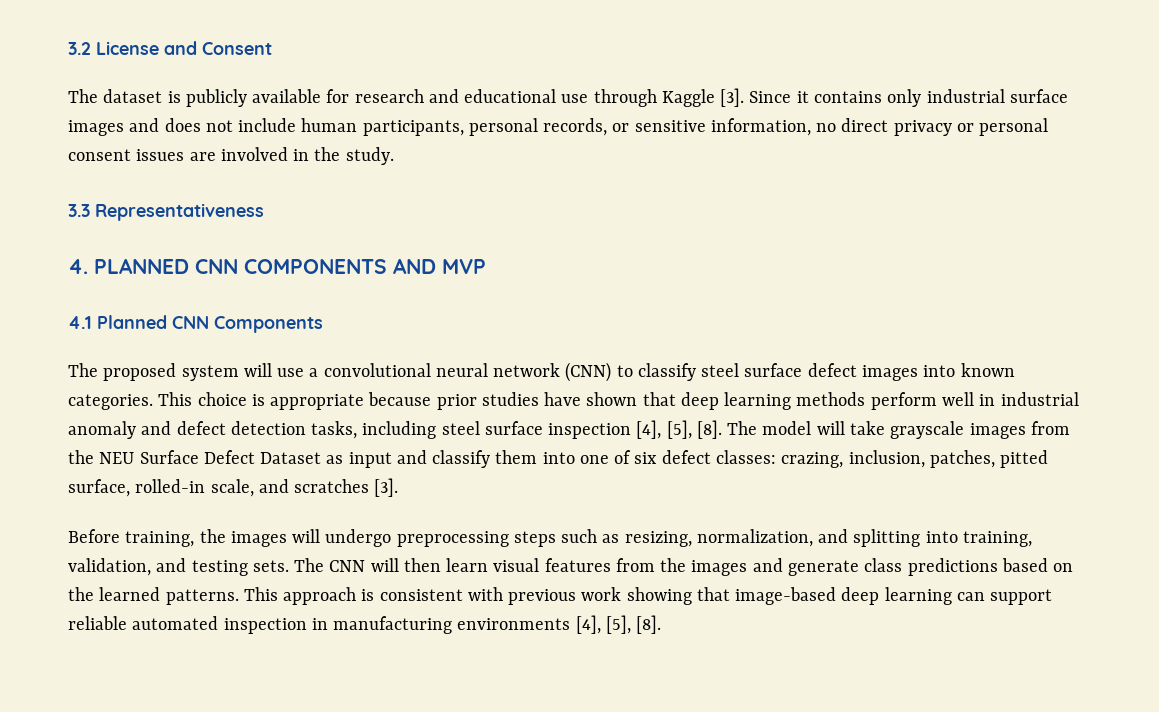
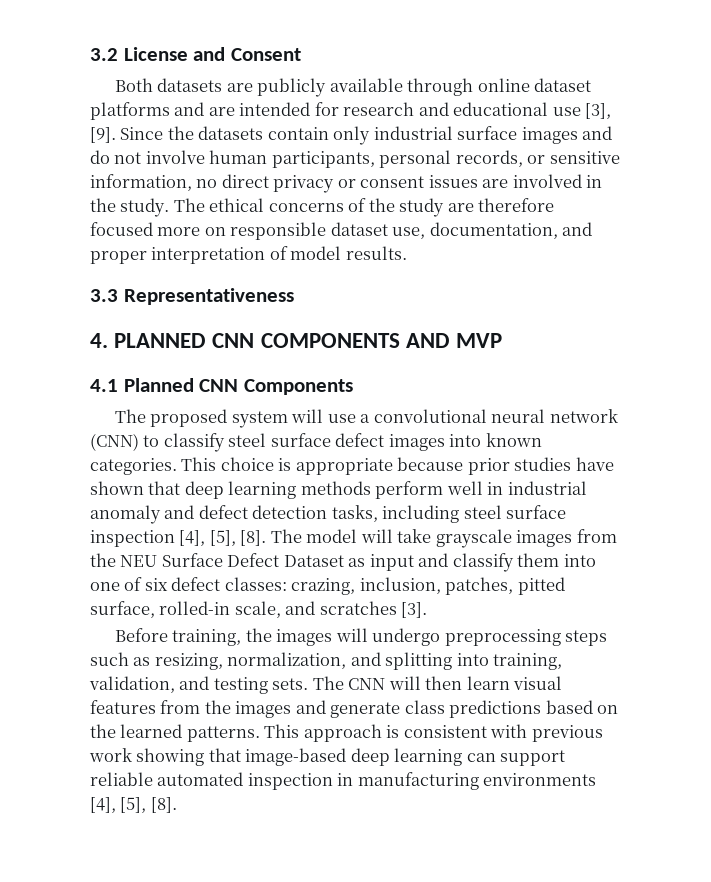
- The dataset is publicly available for research and educational use through Kaggle [3]. Since it contains only industrial surface images and does not include human participants, personal records, or sensitive information, no direct privacy or personal consent issues are involved in the study.
+ Both datasets are publicly available through online dataset platforms and are intended for research and educational use [3], [9]. Since the datasets contain only industrial surface images and do not involve human participants, personal records, or sensitive information, no direct privacy or consent issues are involved in the study. The ethical concerns of the study are therefore focused more on responsible dataset use, documentation, and proper interpretation of model results.

